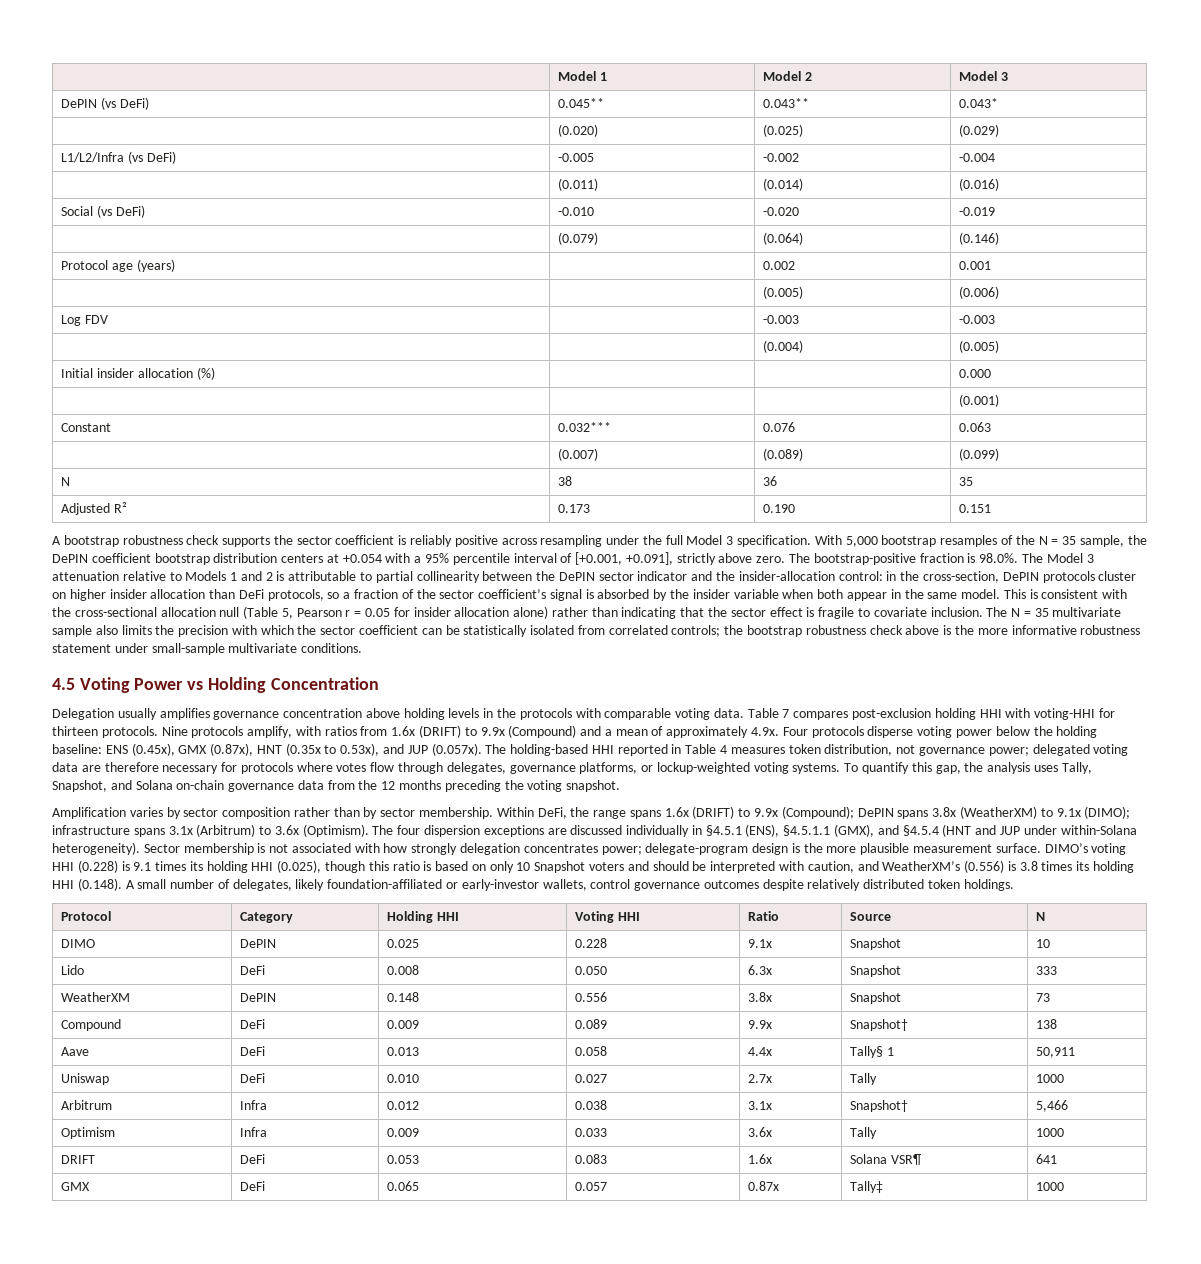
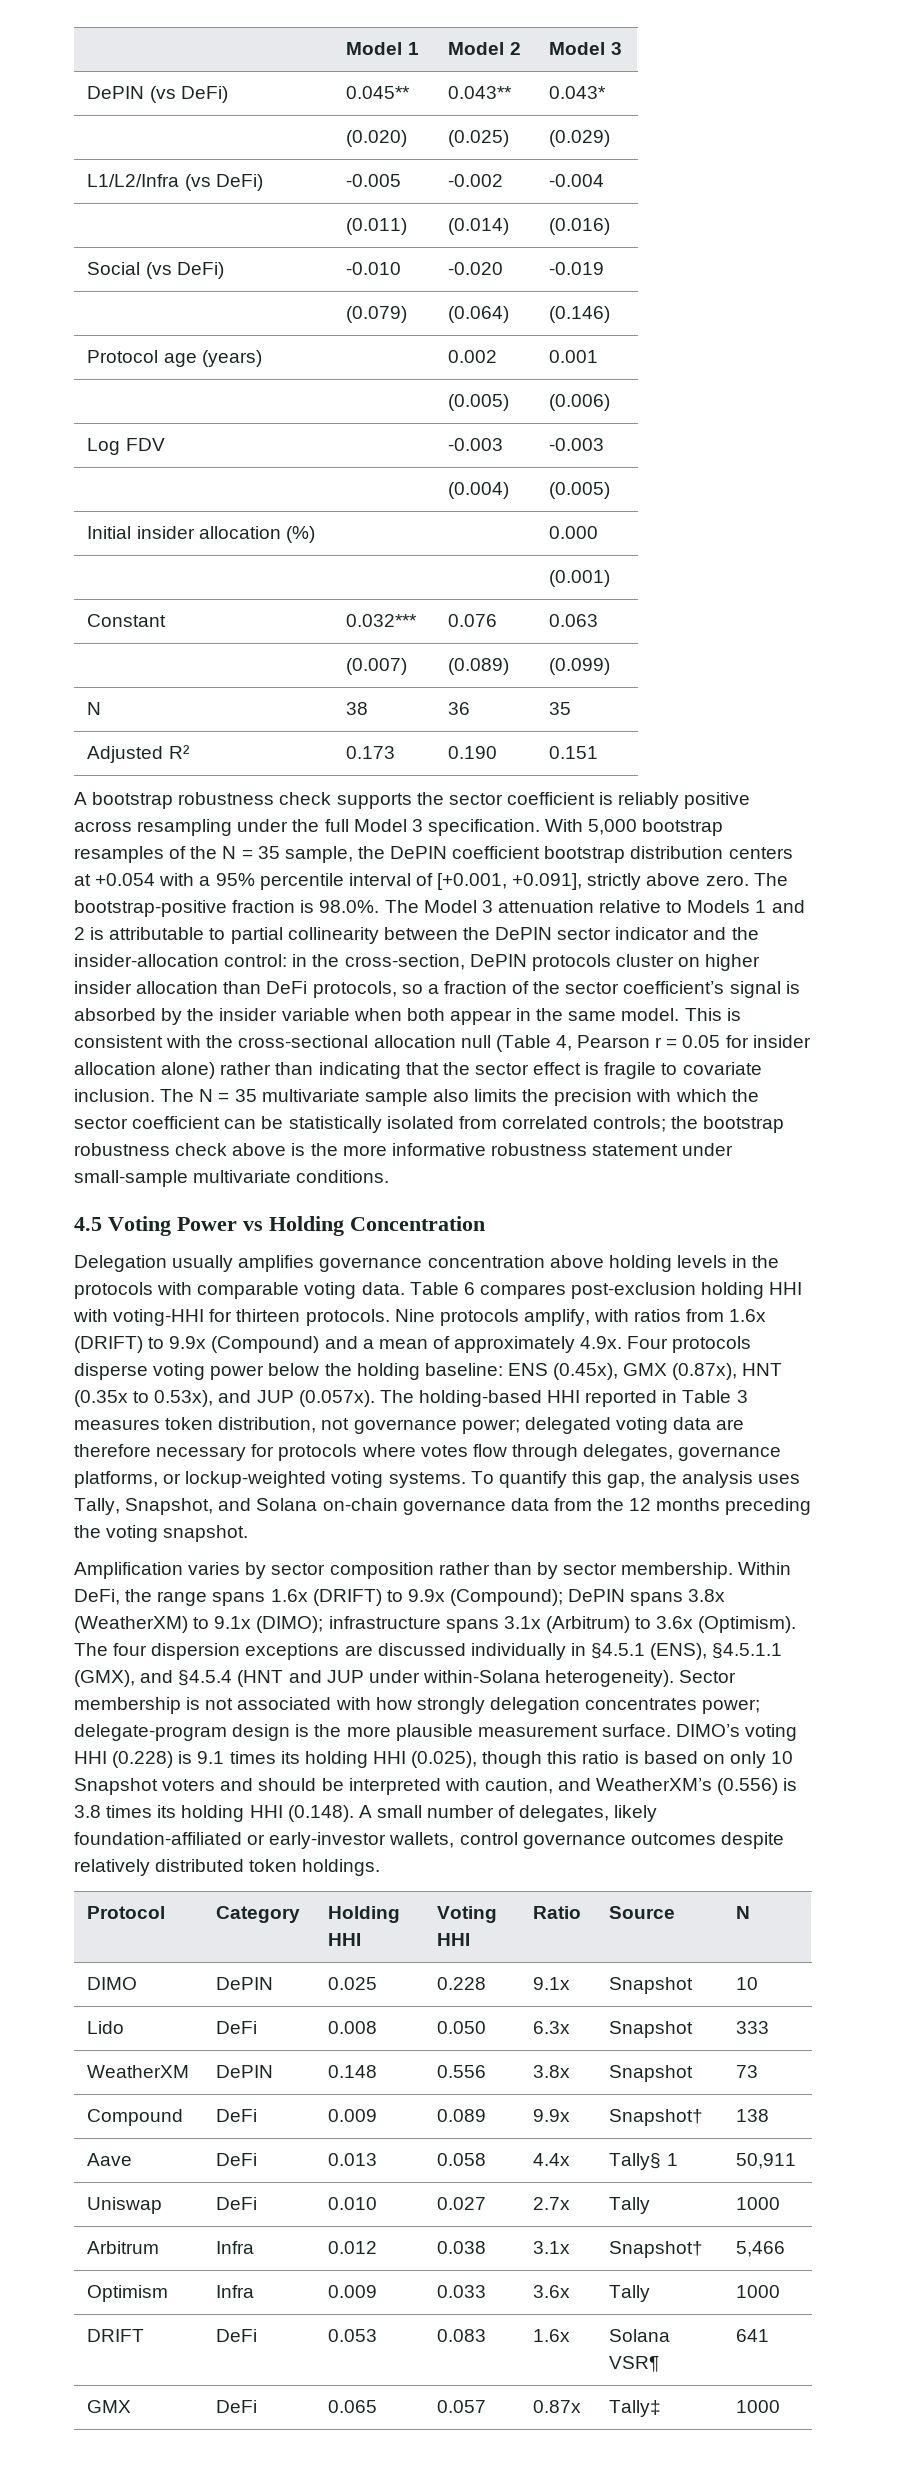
- This is consistent with the cross-sectional allocation null (Table 5, Pearson r = 0.05 for insider allocation alone) rather than indicating that the sector effect is fragile to covariate inclusion.
+ This is consistent with the cross-sectional allocation null (Table 4, Pearson r = 0.05 for insider allocation alone) rather than indicating that the sector effect is fragile to covariate inclusion.
- Table 7 compares post-exclusion holding HHI with voting-HHI for thirteen protocols.
+ Table 6 compares post-exclusion holding HHI with voting-HHI for thirteen protocols.
- ENS (0.45x), GMX (0.87x), HNT (0.35x to 0.53x), and JUP (0.057x). The holding-based HHI reported in Table 4 measures token distribution, not governance power;
+ ENS (0.45x), GMX (0.87x), HNT (0.35x to 0.53x), and JUP (0.057x). The holding-based HHI reported in Table 3 measures token distribution, not governance power;

